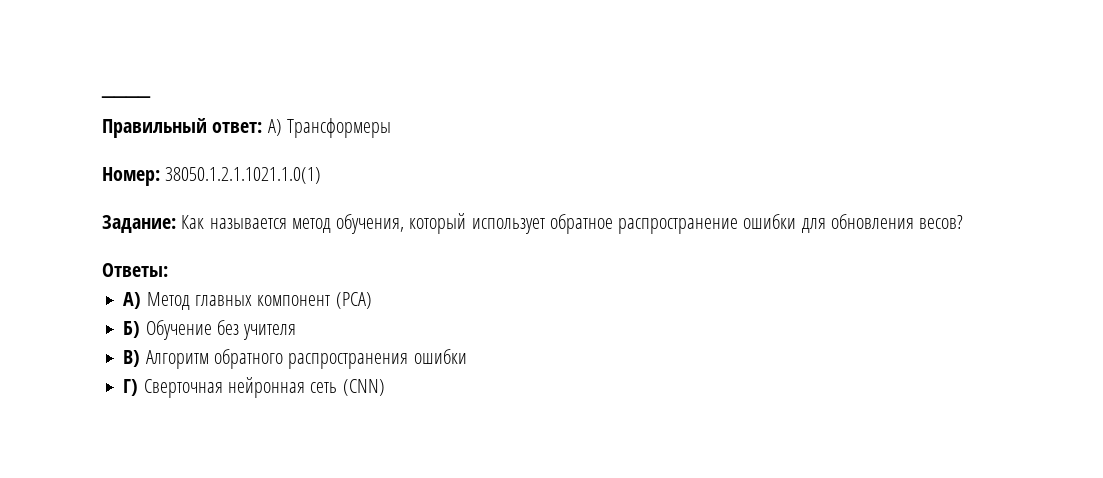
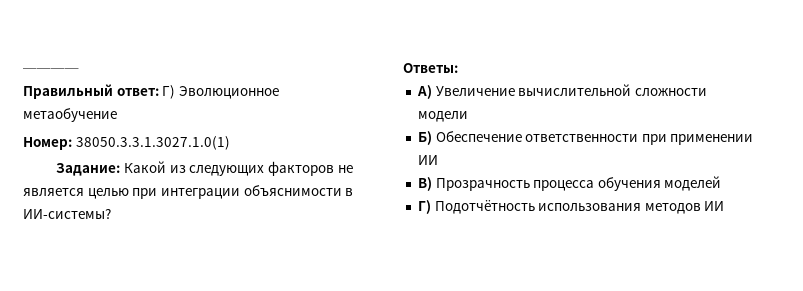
- Правильный ответ: А) Трансформеры
+ Правильный ответ: Г) Эволюционное метаобучение
- Номер: 38050.1.2.1.1021.1.0(1)
+ Номер: 38050.3.3.1.3027.1.0(1)
- Задание: Как называется метод обучения, который использует обратное распространение ошибки для обновления весов?
+ Задание: Какой из следующих факторов не является целью при интеграции объяснимости в ИИ-системы?
  Ответы:
- А) Метод главных компонент (PCA)
- Б) Обучение без учителя
- В) Алгоритм обратного распространения ошибки
- Г) Сверточная нейронная сеть (CNN)
+ А) Увеличение вычислительной сложности модели
+ Б) Обеспечение ответственности при применении ИИ
+ В) Прозрачность процесса обучения моделей
+ Г) Подотчётность использования методов ИИ

